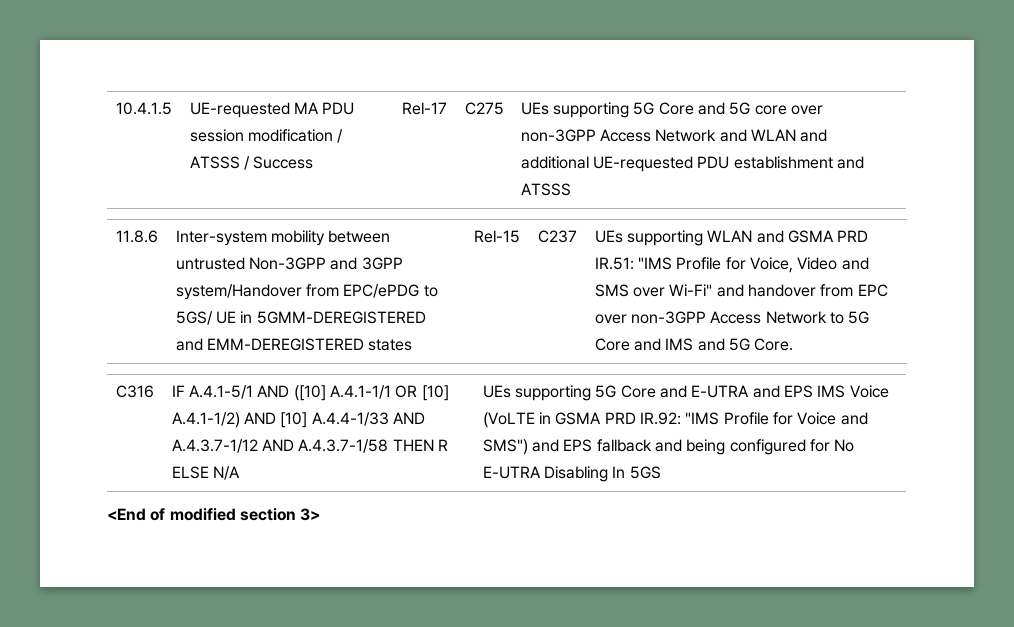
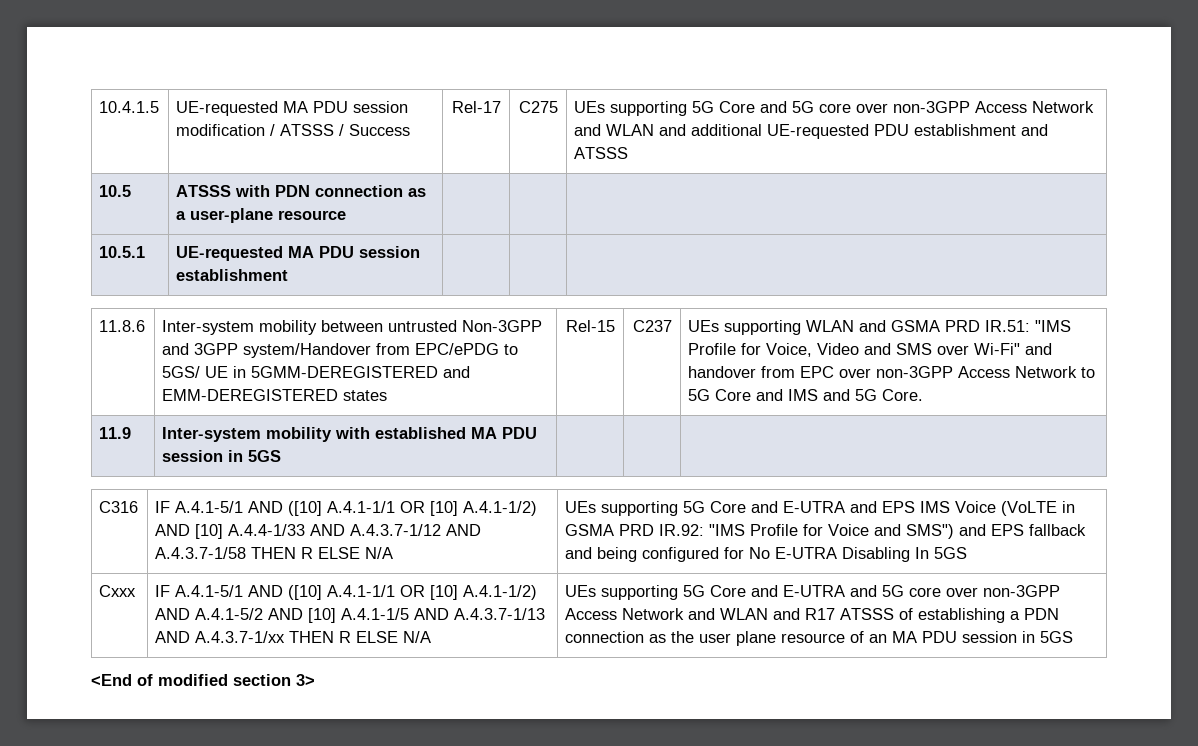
+ 10.5 | ATSSS with PDN connection as a user-plane resource | | |
+ 10.5.1 | UE-requested MA PDU session establishment | | |
+ 11.9 | Inter-system mobility with established MA PDU session in 5GS | | |
+ Cxxx | IF A.4.1-5/1 AND ([10] A.4.1-1/1 OR [10] A.4.1-1/2) AND A.4.1-5/2 AND [10] A.4.1-1/5 AND A.4.3.7-1/13 AND A.4.3.7-1/xx THEN R ELSE N/A | UEs supporting 5G Core and E-UTRA and 5G core over non-3GPP Access Network and WLAN and R17 ATSSS of establishing a PDN connection as the user plane resource of an MA PDU session in 5GS

